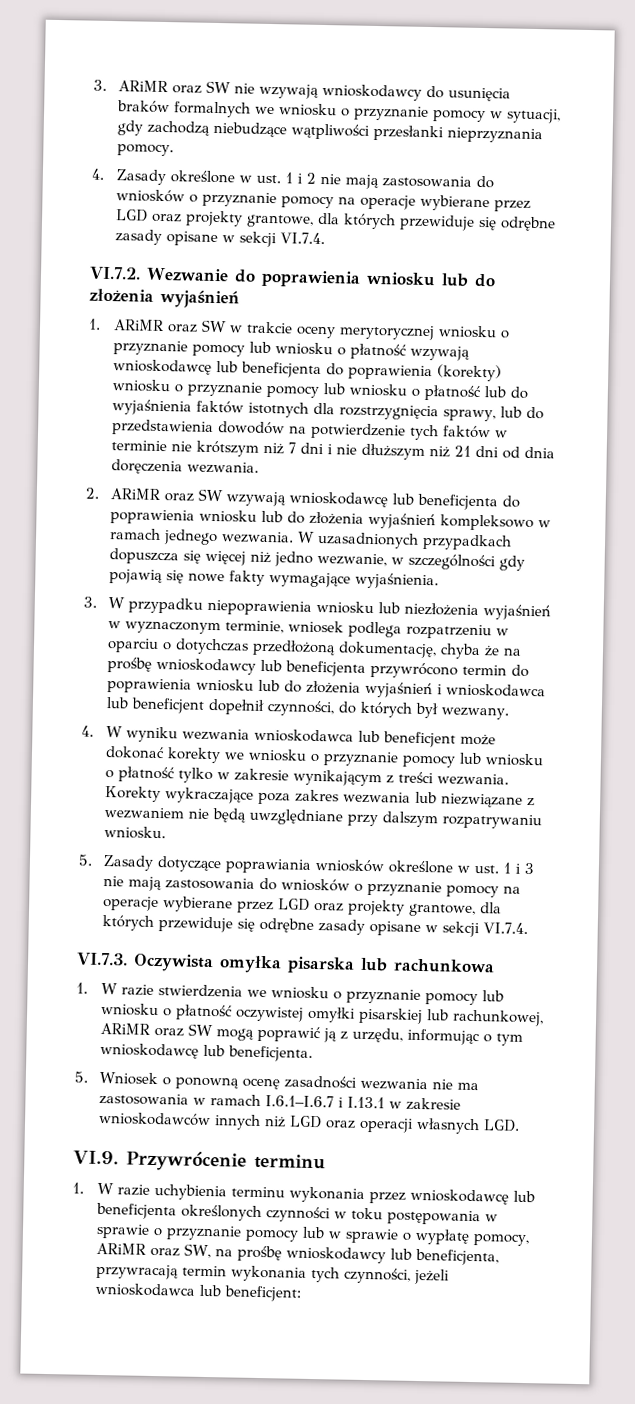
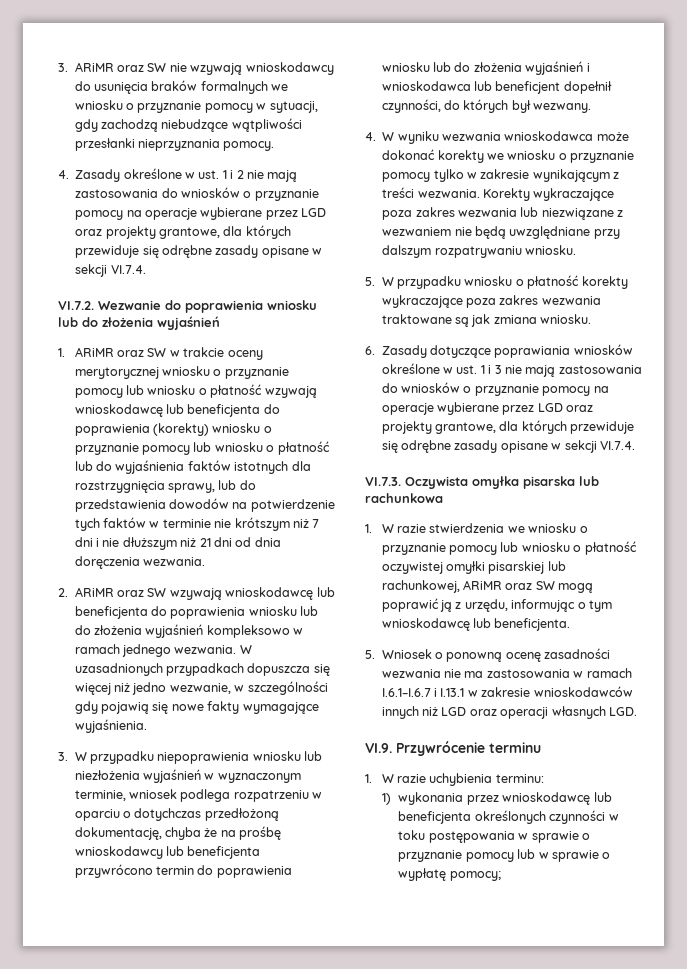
- 4. W wyniku wezwania wnioskodawca lub beneficjent może dokonać korekty we wniosku o przyznanie pomocy lub wniosku o płatność tylko w zakresie wynikającym z treści wezwania.
+ 4. W wyniku wezwania wnioskodawca może dokonać korekty we wniosku o przyznanie pomocy tylko w zakresie wynikającym z treści wezwania.
- 5. Zasady dotyczące poprawiania wniosków określone w ust. 1 i 3 nie mają zastosowania do wniosków o przyznanie pomocy na operacje wybierane przez LGD oraz projekty grantowe, dla których przewiduje się odrębne zasady opisane w sekcji VI.7.4.
+ 5. W przypadku wniosku o płatność korekty wykraczające poza zakres wezwania traktowane są jak zmiana wniosku.
+ 6. Zasady dotyczące poprawiania wniosków określone w ust. 1 i 3 nie mają zastosowania do wniosków o przyznanie pomocy na operacje wybierane przez LGD oraz projekty grantowe, dla których przewiduje się odrębne zasady opisane w sekcji VI.7.4.
- 1. W razie uchybienia terminu wykonania przez wnioskodawcę lub beneficjenta określonych czynności w toku postępowania w sprawie o przyznanie pomocy lub w sprawie o wypłatę pomocy, ARiMR oraz SW, na prośbę wnioskodawcy lub beneficjenta, przywracają termin wykonania tych czynności, jeżeli wnioskodawca lub beneficjent:
+ 1. W razie uchybienia terminu:
+ 1) wykonania przez wnioskodawcę lub beneficjenta określonych czynności w toku postępowania w sprawie o przyznanie pomocy lub w sprawie o wypłatę pomocy;

